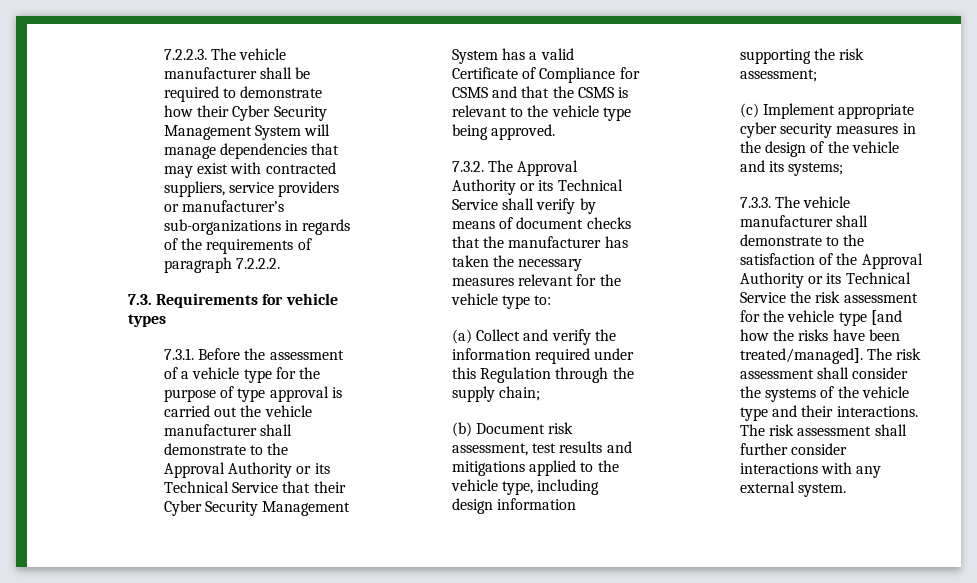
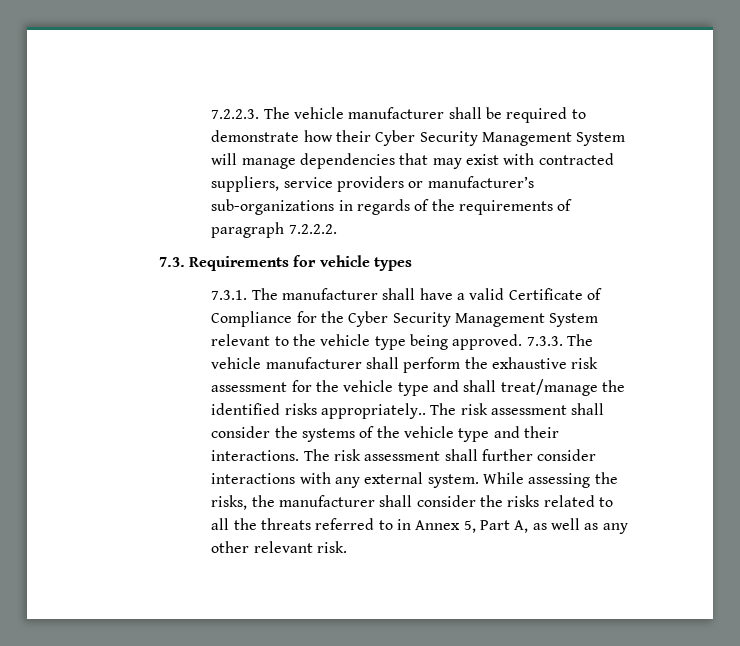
- 7.3.1. Before the assessment of a vehicle type for the purpose of type approval is carried out the vehicle manufacturer shall demonstrate to the Approval Authority or its Technical Service that their Cyber Security Management System has a valid Certificate of Compliance for CSMS and that the CSMS is relevant to the vehicle type being approved.
- 7.3.2. The Approval Authority or its Technical Service shall verify by means of document checks that the manufacturer has taken the necessary measures relevant for the vehicle type to:
- (a) Collect and verify the information required under this Regulation through the supply chain;
- (b) Document risk assessment, test results and mitigations applied to the vehicle type, including design information supporting the risk assessment;
- (c) Implement appropriate cyber security measures in the design of the vehicle and its systems;
- 7.3.3. The vehicle manufacturer shall demonstrate to the satisfaction of the Approval Authority or its Technical Service the risk assessment for the vehicle type [and how the risks have been treated/managed].
+ 7.3.1. The manufacturer shall have a valid Certificate of Compliance for the Cyber Security Management System relevant to the vehicle type being approved. 7.3.3. The vehicle manufacturer shall perform the exhaustive risk assessment for the vehicle type and shall treat/manage the identified risks appropriately..
+ While assessing the risks, the manufacturer shall consider the risks related to all the threats referred to in Annex 5, Part A, as well as any other relevant risk.

